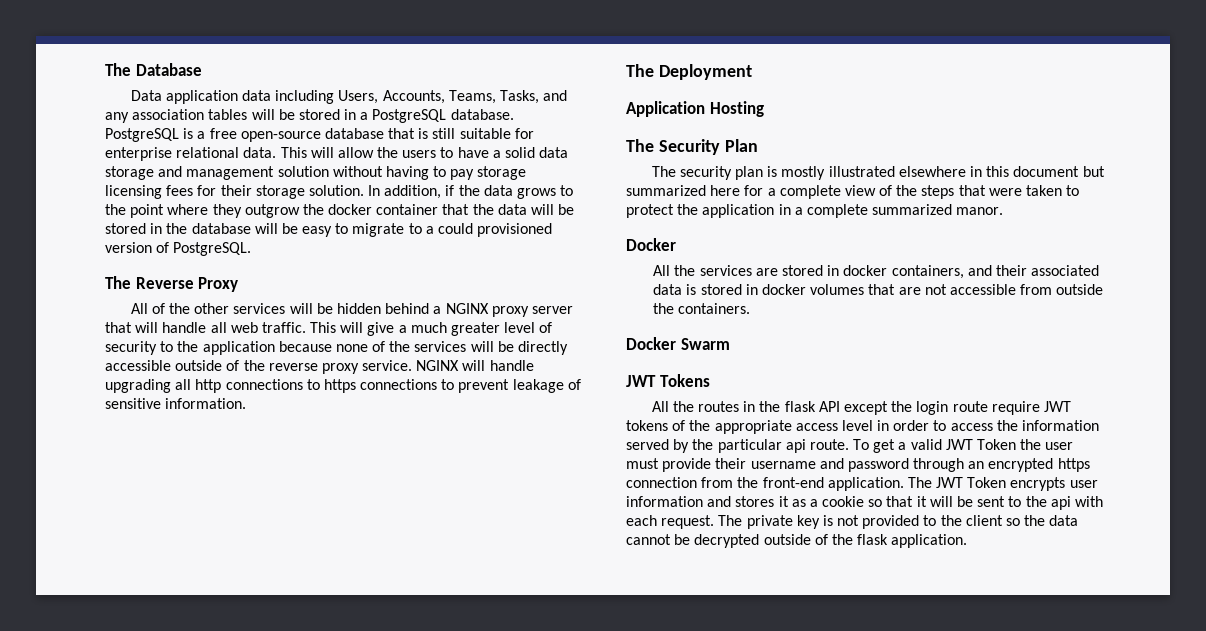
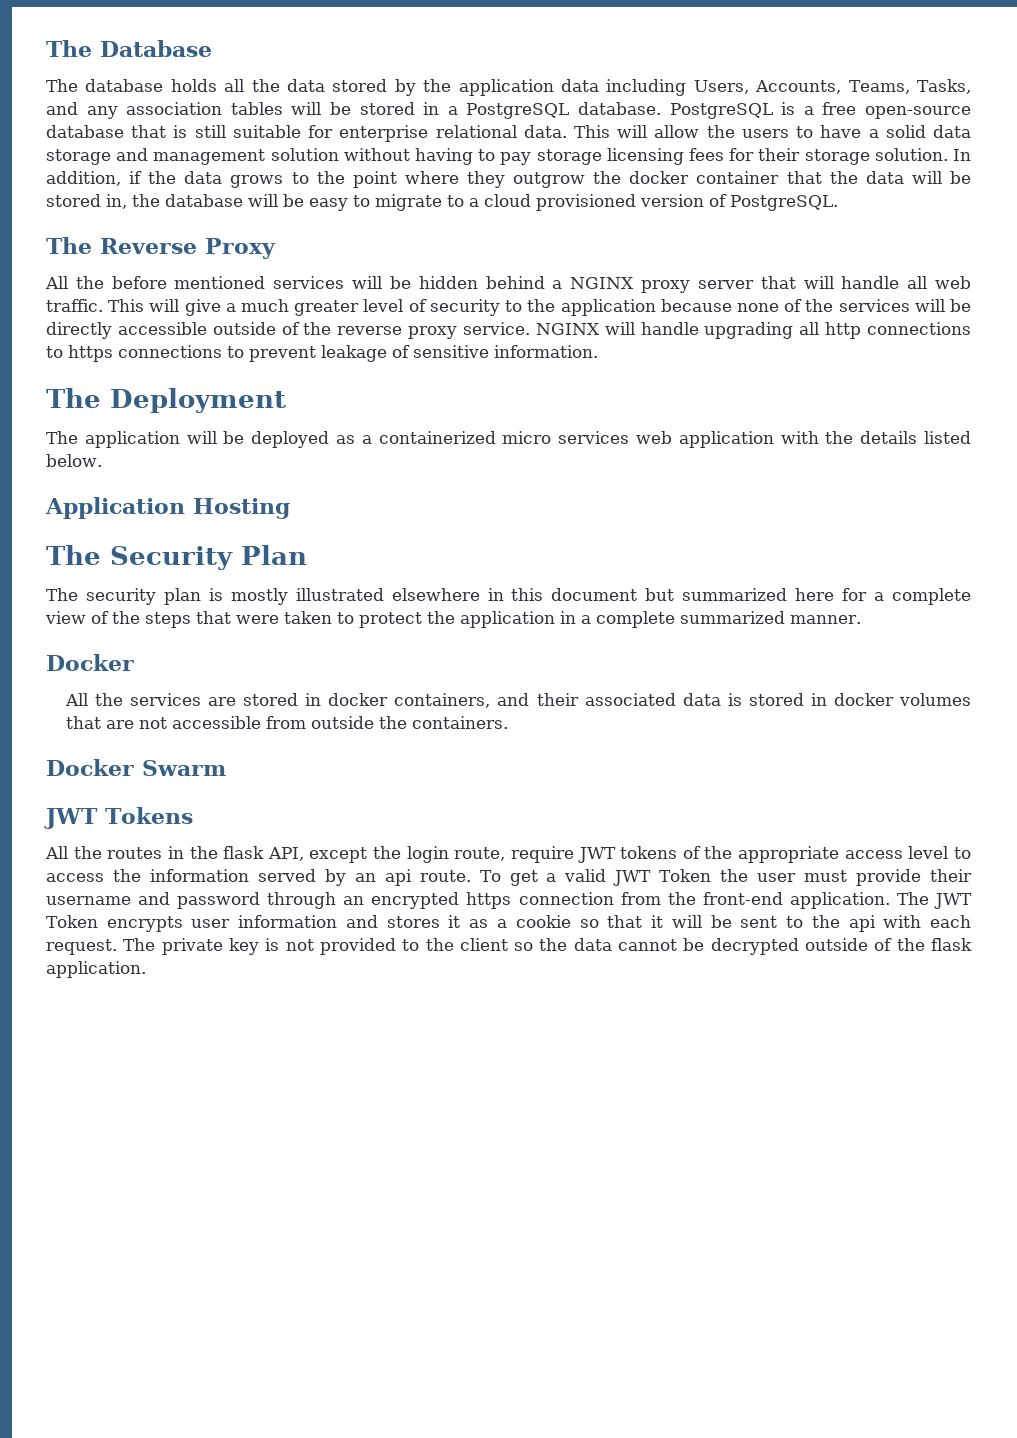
- Data application data including Users, Accounts, Teams, Tasks, and any association tables will be stored in a PostgreSQL database.
+ The database holds all the data stored by the application data including Users, Accounts, Teams, Tasks, and any association tables will be stored in a PostgreSQL database.
- In addition, if the data grows to the point where they outgrow the docker container that the data will be stored in the database will be easy to migrate to a could provisioned version of PostgreSQL.
+ In addition, if the data grows to the point where they outgrow the docker container that the data will be stored in, the database will be easy to migrate to a cloud provisioned version of PostgreSQL.
- All of the other services will be hidden behind a NGINX proxy server that will handle all web traffic.
+ All the before mentioned services will be hidden behind a NGINX proxy server that will handle all web traffic.
+ The application will be deployed as a containerized micro services web application with the details listed below.
- The security plan is mostly illustrated elsewhere in this document but summarized here for a complete view of the steps that were taken to protect the application in a complete summarized manor.
+ The security plan is mostly illustrated elsewhere in this document but summarized here for a complete view of the steps that were taken to protect the application in a complete summarized manner.
- All the routes in the flask API except the login route require JWT tokens of the appropriate access level in order to access the information served by the particular api route.
+ All the routes in the flask API, except the login route, require JWT tokens of the appropriate access level to access the information served by an api route.

